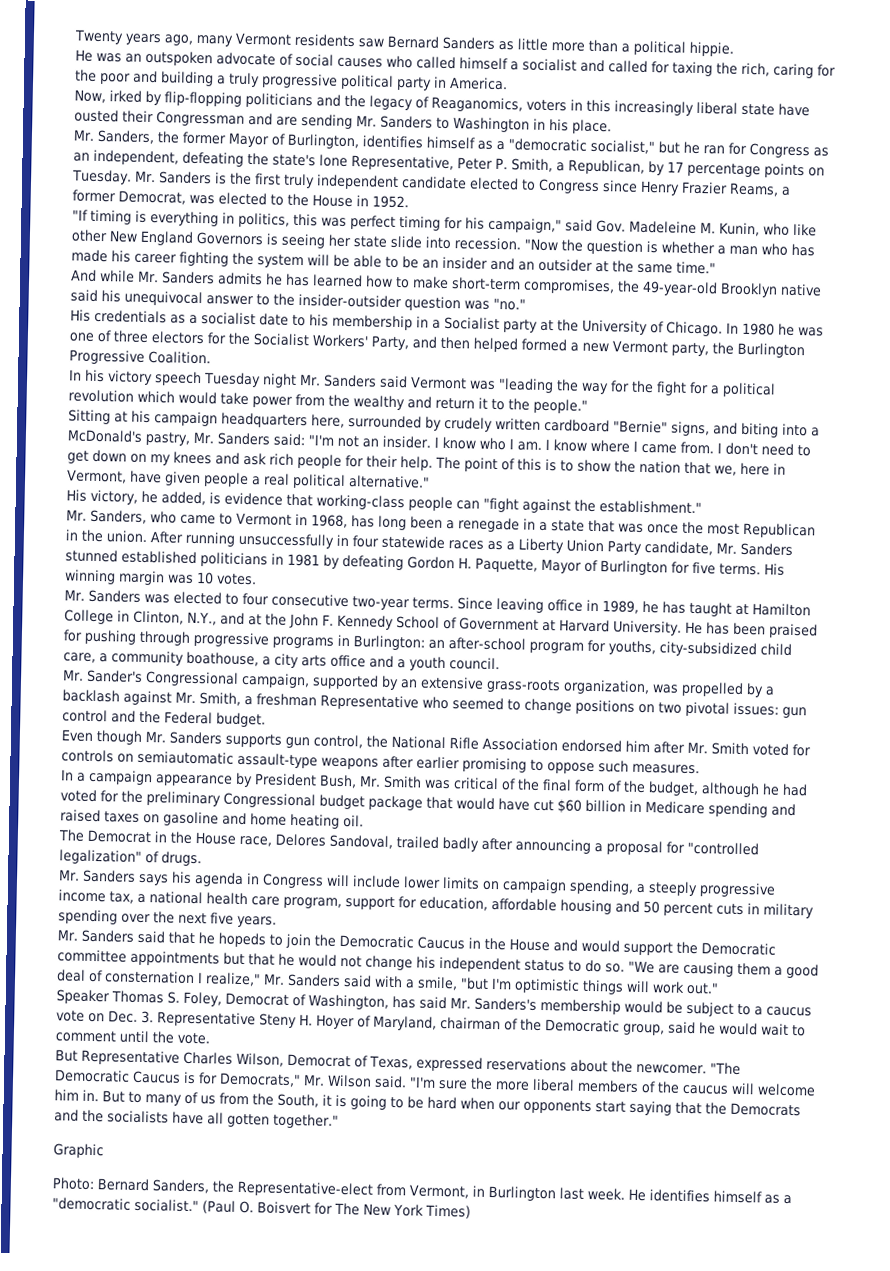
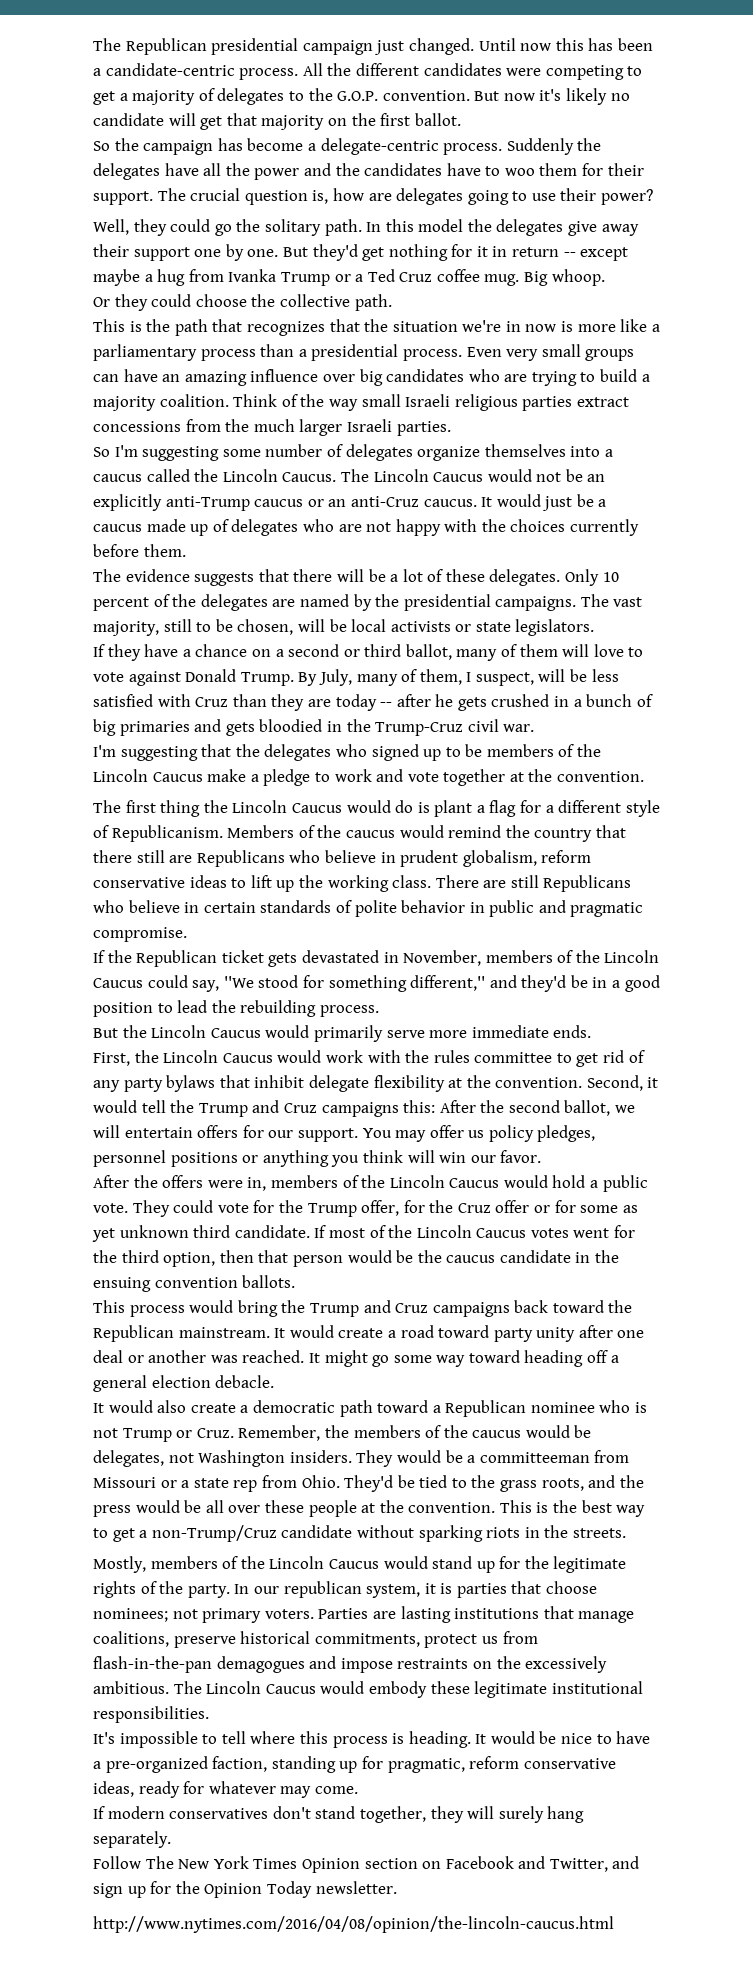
- Twenty years ago, many Vermont residents saw Bernard Sanders as little more than a political hippie.
- He was an outspoken advocate of social causes who called himself a socialist and called for taxing the rich, caring for the poor and building a truly progressive political party in America.
- Now, irked by flip-flopping politicians and the legacy of Reaganomics, voters in this increasingly liberal state have ousted their Congressman and are sending Mr. Sanders to Washington in his place.
- Mr. Sanders, the former Mayor of Burlington, identifies himself as a "democratic socialist," but he ran for Congress as an independent, defeating the state's lone Representative, Peter P. Smith, a Republican, by 17 percentage points on Tuesday. Mr. Sanders is the first truly independent candidate elected to Congress since Henry Frazier Reams, a former Democrat, was elected to the House in 1952.
- "If timing is everything in politics, this was perfect timing for his campaign," said Gov. Madeleine M. Kunin, who like other New England Governors is seeing her state slide into recession. "Now the question is whether a man who has made his career fighting the system will be able to be an insider and an outsider at the same time."
- And while Mr. Sanders admits he has learned how to make short-term compromises, the 49-year-old Brooklyn native said his unequivocal answer to the insider-outsider question was "no."
- His credentials as a socialist date to his membership in a Socialist party at the University of Chicago. In 1980 he was one of three electors for the Socialist Workers' Party, and then helped formed a new Vermont party, the Burlington Progressive Coalition.
- In his victory speech Tuesday night Mr. Sanders said Vermont was "leading the way for the fight for a political revolution which would take power from the wealthy and return it to the people."
- Sitting at his campaign headquarters here, surrounded by crudely written cardboard "Bernie" signs, and biting into a McDonald's pastry, Mr. Sanders said: "I'm not an insider. I know who I am. I know where I came from. I don't need to get down on my knees and ask rich people for their help. The point of this is to show the nation that we, here in Vermont, have given people a real political alternative."
- His victory, he added, is evidence that working-class people can "fight against the establishment."
- Mr. Sanders, who came to Vermont in 1968, has long been a renegade in a state that was once the most Republican in the union. After running unsuccessfully in four statewide races as a Liberty Union Party candidate, Mr. Sanders stunned established politicians in 1981 by defeating Gordon H. Paquette, Mayor of Burlington for five terms. His winning margin was 10 votes.
- Mr. Sanders was elected to four consecutive two-year terms. Since leaving office in 1989, he has taught at Hamilton College in Clinton, N.Y., and at the John F. Kennedy School of Government at Harvard University. He has been praised for pushing through progressive programs in Burlington: an after-school program for youths, city-subsidized child care, a community boathouse, a city arts office and a youth council.
- Mr. Sander's Congressional campaign, supported by an extensive grass-roots organization, was propelled by a backlash against Mr. Smith, a freshman Representative who seemed to change positions on two pivotal issues: gun control and the Federal budget.
- Even though Mr. Sanders supports gun control, the National Rifle Association endorsed him after Mr. Smith voted for controls on semiautomatic assault-type weapons after earlier promising to oppose such measures.
- In a campaign appearance by President Bush, Mr. Smith was critical of the final form of the budget, although he had voted for the preliminary Congressional budget package that would have cut $60 billion in Medicare spending and raised taxes on gasoline and home heating oil.
- The Democrat in the House race, Delores Sandoval, trailed badly after announcing a proposal for "controlled legalization" of drugs.
- Mr. Sanders says his agenda in Congress will include lower limits on campaign spending, a steeply progressive income tax, a national health care program, support for education, affordable housing and 50 percent cuts in military spending over the next five years.
- Mr. Sanders said that he hopeds to join the Democratic Caucus in the House and would support the Democratic committee appointments but that he would not change his independent status to do so. "We are causing them a good deal of consternation I realize," Mr. Sanders said with a smile, "but I'm optimistic things will work out."
- Speaker Thomas S. Foley, Democrat of Washington, has said Mr. Sanders's membership would be subject to a caucus vote on Dec. 3. Representative Steny H. Hoyer of Maryland, chairman of the Democratic group, said he would wait to comment until the vote.
- But Representative Charles Wilson, Democrat of Texas, expressed reservations about the newcomer. "The Democratic Caucus is for Democrats," Mr. Wilson said. "I'm sure the more liberal members of the caucus will welcome him in. But to many of us from the South, it is going to be hard when our opponents start saying that the Democrats and the socialists have all gotten together."
- Graphic
- Photo: Bernard Sanders, the Representative-elect from Vermont, in Burlington last week. He identifies himself as a "democratic socialist." (Paul O. Boisvert for The New York Times)
+ The Republican presidential campaign just changed. Until now this has been a candidate-centric process. All the different candidates were competing to get a majority of delegates to the G.O.P. convention. But now it's likely no candidate will get that majority on the first ballot.
+ So the campaign has become a delegate-centric process. Suddenly the delegates have all the power and the candidates have to woo them for their support. The crucial question is, how are delegates going to use their power?
+ Well, they could go the solitary path. In this model the delegates give away their support one by one. But they'd get nothing for it in return -- except maybe a hug from Ivanka Trump or a Ted Cruz coffee mug. Big whoop.
+ Or they could choose the collective path.
+ This is the path that recognizes that the situation we're in now is more like a parliamentary process than a presidential process. Even very small groups can have an amazing influence over big candidates who are trying to build a majority coalition. Think of the way small Israeli religious parties extract concessions from the much larger Israeli parties.
+ So I'm suggesting some number of delegates organize themselves into a caucus called the Lincoln Caucus. The Lincoln Caucus would not be an explicitly anti-Trump caucus or an anti-Cruz caucus. It would just be a caucus made up of delegates who are not happy with the choices currently before them.
+ The evidence suggests that there will be a lot of these delegates. Only 10 percent of the delegates are named by the presidential campaigns. The vast majority, still to be chosen, will be local activists or state legislators.
+ If they have a chance on a second or third ballot, many of them will love to vote against Donald Trump. By July, many of them, I suspect, will be less satisfied with Cruz than they are today -- after he gets crushed in a bunch of big primaries and gets bloodied in the Trump-Cruz civil war.
+ I'm suggesting that the delegates who signed up to be members of the Lincoln Caucus make a pledge to work and vote together at the convention.
+ The first thing the Lincoln Caucus would do is plant a flag for a different style of Republicanism. Members of the caucus would remind the country that there still are Republicans who believe in prudent globalism, reform conservative ideas to lift up the working class. There are still Republicans who believe in certain standards of polite behavior in public and pragmatic compromise.
+ If the Republican ticket gets devastated in November, members of the Lincoln Caucus could say, ''We stood for something different,'' and they'd be in a good position to lead the rebuilding process.
+ But the Lincoln Caucus would primarily serve more immediate ends.
+ First, the Lincoln Caucus would work with the rules committee to get rid of any party bylaws that inhibit delegate flexibility at the convention. Second, it would tell the Trump and Cruz campaigns this: After the second ballot, we will entertain offers for our support. You may offer us policy pledges, personnel positions or anything you think will win our favor.
+ After the offers were in, members of the Lincoln Caucus would hold a public vote. They could vote for the Trump offer, for the Cruz offer or for some as yet unknown third candidate. If most of the Lincoln Caucus votes went for the third option, then that person would be the caucus candidate in the ensuing convention ballots.
+ This process would bring the Trump and Cruz campaigns back toward the Republican mainstream. It would create a road toward party unity after one deal or another was reached. It might go some way toward heading off a general election debacle.
+ It would also create a democratic path toward a Republican nominee who is not Trump or Cruz. Remember, the members of the caucus would be delegates, not Washington insiders. They would be a committeeman from Missouri or a state rep from Ohio. They'd be tied to the grass roots, and the press would be all over these people at the convention. This is the best way to get a non-Trump/Cruz candidate without sparking riots in the streets.
+ Mostly, members of the Lincoln Caucus would stand up for the legitimate rights of the party. In our republican system, it is parties that choose nominees; not primary voters. Parties are lasting institutions that manage coalitions, preserve historical commitments, protect us from flash-in-the-pan demagogues and impose restraints on the excessively ambitious. The Lincoln Caucus would embody these legitimate institutional responsibilities.
+ It's impossible to tell where this process is heading. It would be nice to have a pre-organized faction, standing up for pragmatic, reform conservative ideas, ready for whatever may come.
+ If modern conservatives don't stand together, they will surely hang separately.
+ Follow The New York Times Opinion section on Facebook and Twitter, and sign up for the Opinion Today newsletter.
+ http://www.nytimes.com/2016/04/08/opinion/the-lincoln-caucus.html

